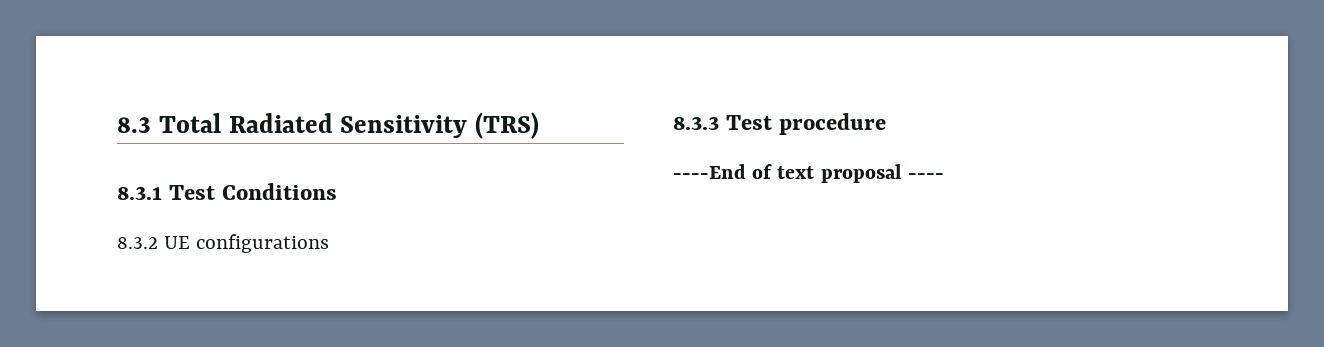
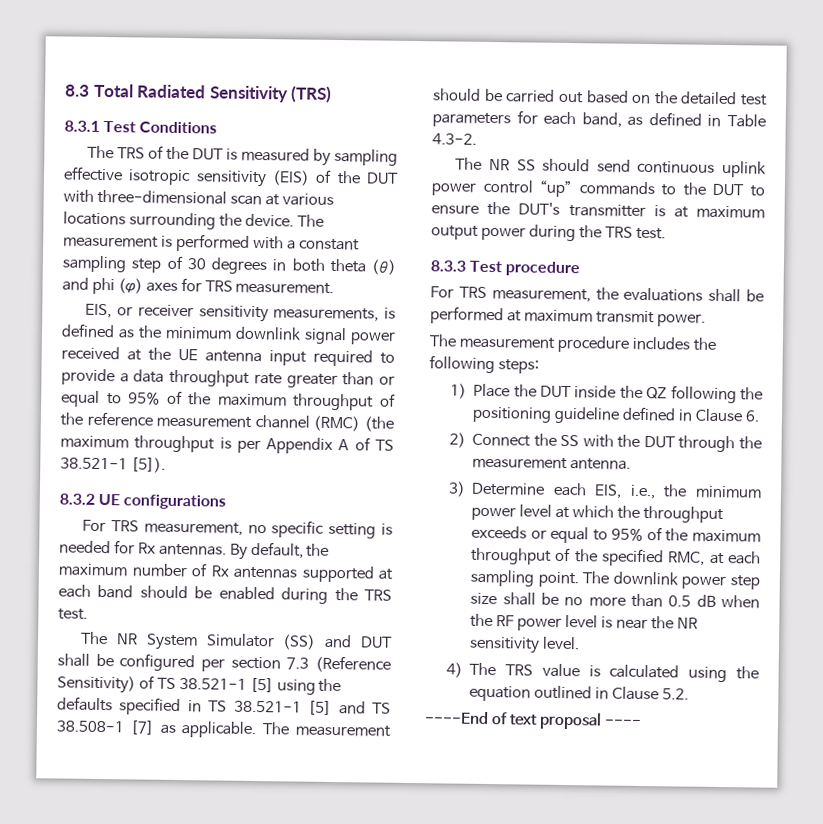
+ The TRS of the DUT is measured by sampling effective isotropic sensitivity (EIS) of the DUT with three-dimensional scan at various locations surrounding the device. The measurement is performed with a constant sampling step of 30 degrees in both theta (θ) and phi (φ) axes for TRS measurement.
+ EIS, or receiver sensitivity measurements, is defined as the minimum downlink signal power received at the UE antenna input required to provide a data throughput rate greater than or equal to 95% of the maximum throughput of the reference measurement channel (RMC) (the maximum throughput is per Appendix A of TS 38.521-1 [5]).
  8.3.2 UE configurations
+ For TRS measurement, no specific setting is needed for Rx antennas. By default, the maximum number of Rx antennas supported at each band should be enabled during the TRS test.
+ The NR System Simulator (SS) and DUT shall be configured per section 7.3 (Reference Sensitivity) of TS 38.521-1 [5] using the defaults specified in TS 38.521-1 [5] and TS 38.508-1 [7] as applicable. The measurement should be carried out based on the detailed test parameters for each band, as defined in Table 4.3-2.
+ The NR SS should send continuous uplink power control “up” commands to the DUT to ensure the DUT's transmitter is at maximum output power during the TRS test.
  8.3.3 Test procedure
+ For TRS measurement, the evaluations shall be performed at maximum transmit power.
+ The measurement procedure includes the following steps:
+ 1) Place the DUT inside the QZ following the positioning guideline defined in Clause 6.
+ 2) Connect the SS with the DUT through the measurement antenna.
+ 3) Determine each EIS, i.e., the minimum power level at which the throughput exceeds or equal to 95% of the maximum throughput of the specified RMC, at each sampling point. The downlink power step size shall be no more than 0.5 dB when the RF power level is near the NR sensitivity level.
+ 4) The TRS value is calculated using the equation outlined in Clause 5.2.

